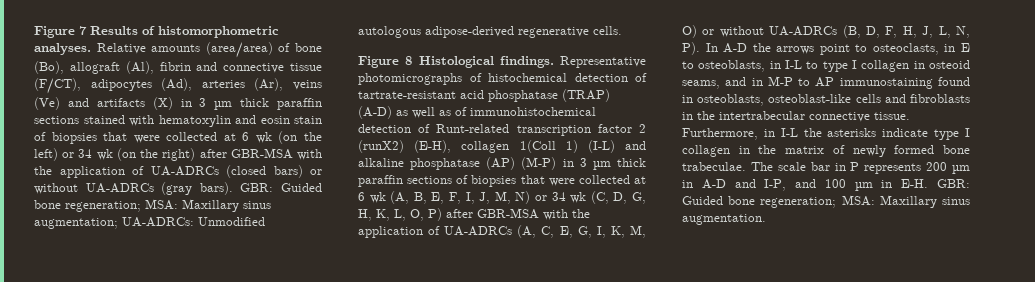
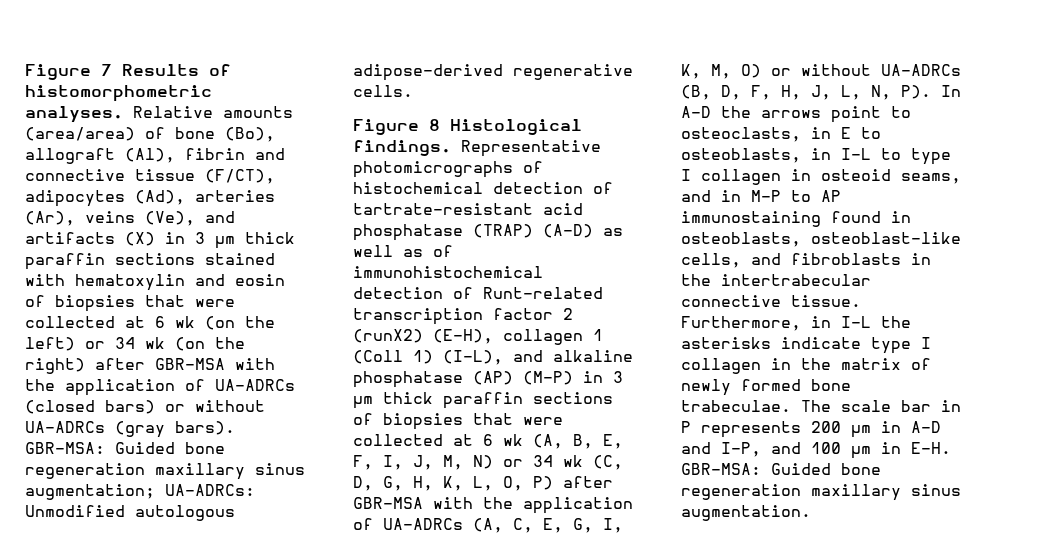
- Relative amounts (area/area) of bone (Bo), allograft (Al), fibrin and connective tissue (F/CT), adipocytes (Ad), arteries (Ar), veins (Ve) and artifacts (X) in 3 µm thick paraffin sections stained with hematoxylin and eosin stain of biopsies that were collected at 6 wk (on the left) or 34 wk (on the right) after GBR-MSA with the application of UA-ADRCs (closed bars) or without UA-ADRCs (gray bars).
+ Relative amounts (area/area) of bone (Bo), allograft (Al), fibrin and connective tissue (F/CT), adipocytes (Ad), arteries (Ar), veins (Ve), and artifacts (X) in 3 µm thick paraffin sections stained with hematoxylin and eosin of biopsies that were collected at 6 wk (on the left) or 34 wk (on the right) after GBR-MSA with the application of UA-ADRCs (closed bars) or without UA-ADRCs (gray bars).
- GBR: Guided bone regeneration; MSA: Maxillary sinus augmentation; UA-ADRCs: Unmodified autologous adipose-derived regenerative cells.
+ GBR-MSA: Guided bone regeneration maxillary sinus augmentation; UA-ADRCs: Unmodified autologous adipose-derived regenerative cells.
- Representative photomicrographs of histochemical detection of tartrate-resistant acid phosphatase (TRAP) (A-D) as well as of immunohistochemical detection of Runt-related transcription factor 2 (runX2) (E-H), collagen 1(Coll 1) (I-L) and alkaline phosphatase (AP) (M-P) in 3 µm thick paraffin sections of biopsies that were collected at 6 wk (A, B, E, F, I, J, M, N) or 34 wk (C, D, G, H, K, L, O, P) after GBR-MSA with the application of UA-ADRCs (A, C, E, G, I, K, M, O) or without UA-ADRCs (B, D, F, H, J, L, N, P). In A-D the arrows point to osteoclasts, in E to osteoblasts, in I-L to type I collagen in osteoid seams, and in M-P to AP immunostaining found in osteoblasts, osteoblast-like cells and fibroblasts in the intertrabecular connective tissue.
+ Representative photomicrographs of histochemical detection of tartrate-resistant acid phosphatase (TRAP) (A-D) as well as of immunohistochemical detection of Runt-related transcription factor 2 (runX2) (E-H), collagen 1 (Coll 1) (I-L), and alkaline phosphatase (AP) (M-P) in 3 µm thick paraffin sections of biopsies that were collected at 6 wk (A, B, E, F, I, J, M, N) or 34 wk (C, D, G, H, K, L, O, P) after GBR-MSA with the application of UA-ADRCs (A, C, E, G, I, K, M, O) or without UA-ADRCs (B, D, F, H, J, L, N, P). In A-D the arrows point to osteoclasts, in E to osteoblasts, in I-L to type I collagen in osteoid seams, and in M-P to AP immunostaining found in osteoblasts, osteoblast-like cells, and fibroblasts in the intertrabecular connective tissue.
- The scale bar in P represents 200 µm in A-D and I-P, and 100 µm in E-H. GBR: Guided bone regeneration; MSA: Maxillary sinus augmentation.
+ The scale bar in P represents 200 µm in A-D and I-P, and 100 µm in E-H. GBR-MSA: Guided bone regeneration maxillary sinus augmentation.

